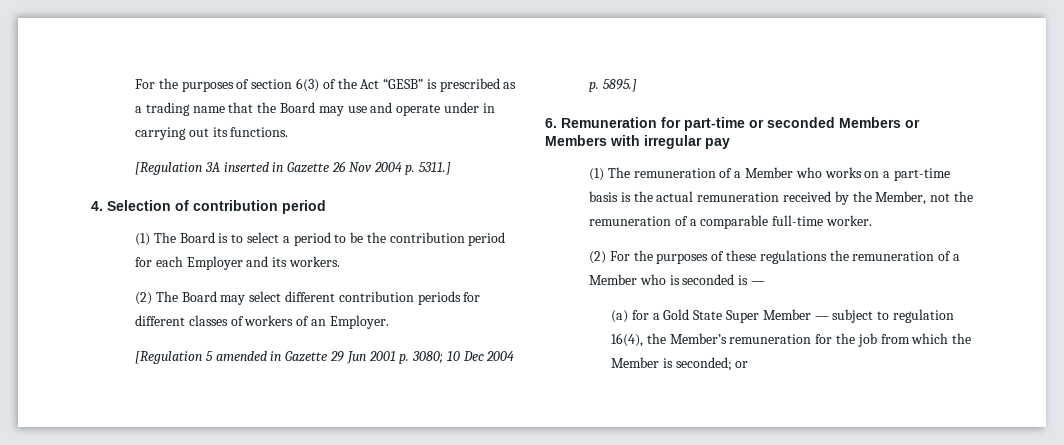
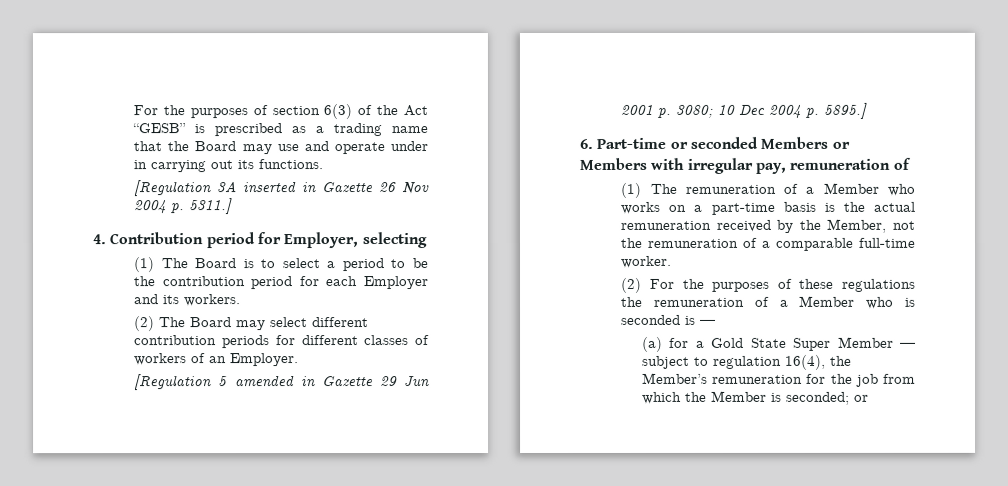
- 4. Selection of contribution period
+ 4. Contribution period for Employer, selecting
- 6. Remuneration for part-time or seconded Members or Members with irregular pay
+ 6. Part-time or seconded Members or Members with irregular pay, remuneration of

